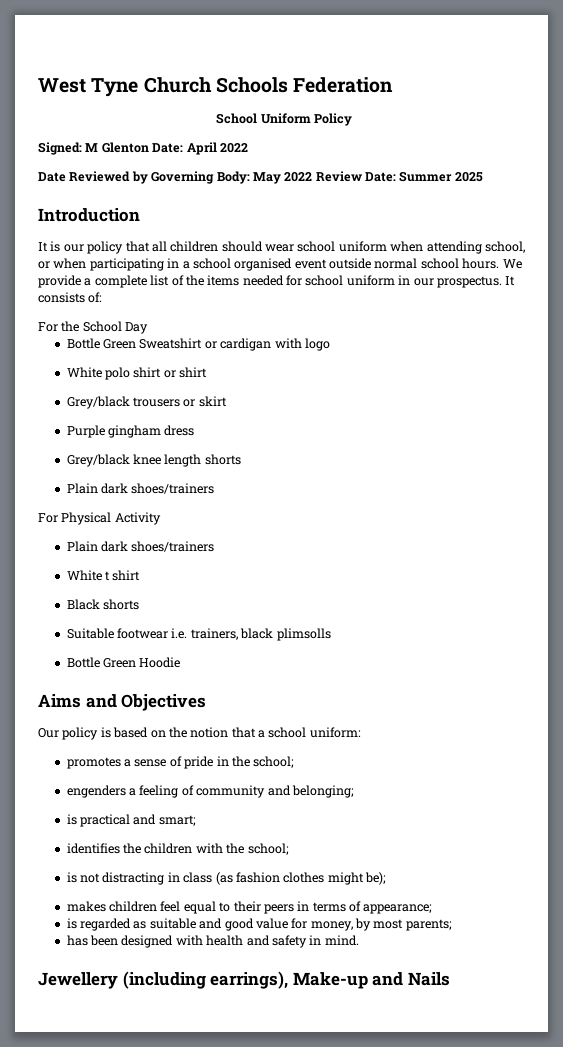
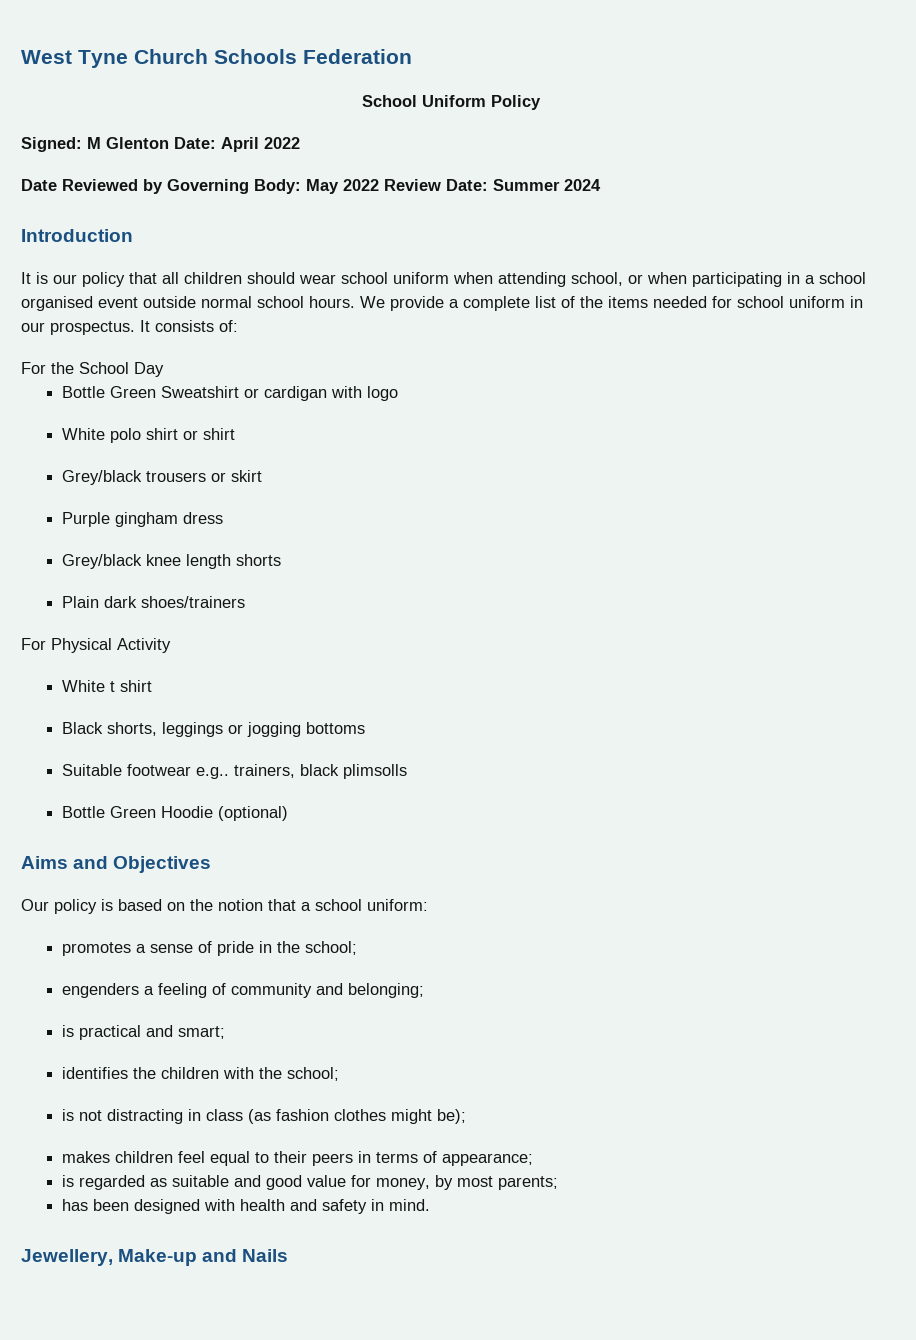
- Date Reviewed by Governing Body: May 2022 Review Date: Summer 2025
+ Date Reviewed by Governing Body: May 2022 Review Date: Summer 2024
  For Physical Activity
- Plain dark shoes/trainers
- Black shorts
+ Black shorts, leggings or jogging bottoms
- Suitable footwear i.e. trainers, black plimsolls
+ Suitable footwear e.g.. trainers, black plimsolls
- Bottle Green Hoodie
+ Bottle Green Hoodie (optional)
- Jewellery (including earrings), Make-up and Nails
+ Jewellery, Make-up and Nails

